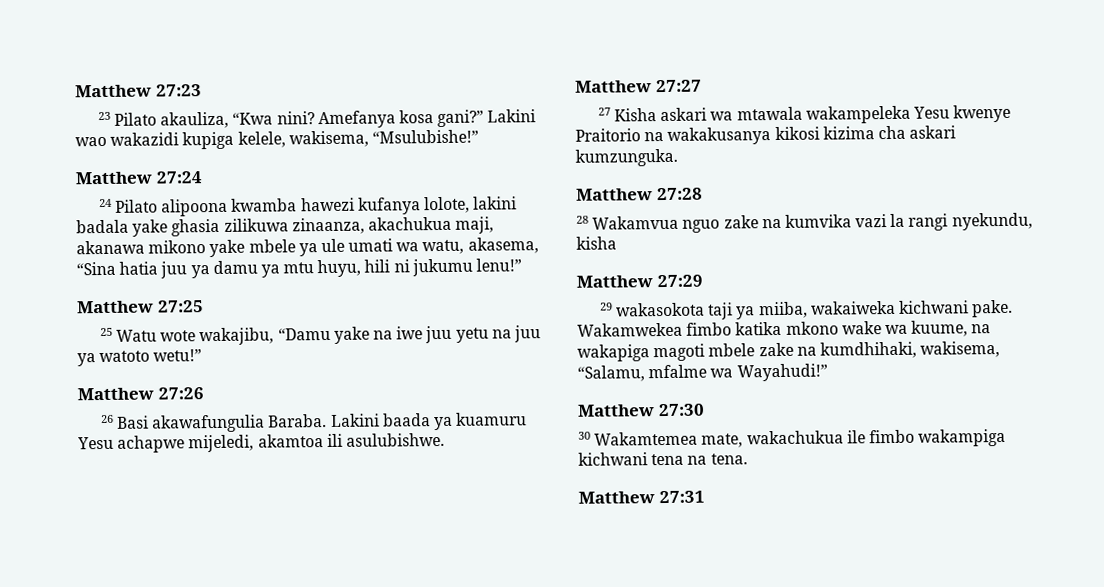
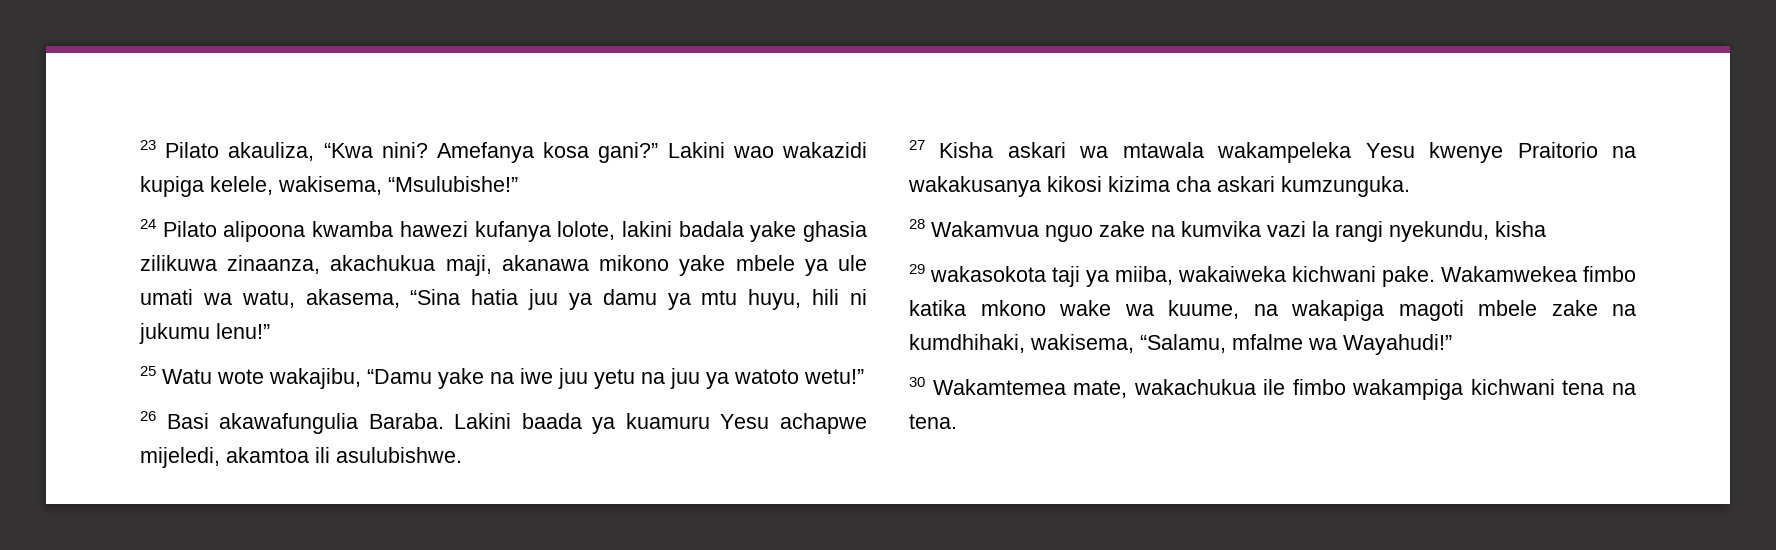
- Matthew 27:23
- Matthew 27:24
- Matthew 27:25
- Matthew 27:26
- Matthew 27:27
- Matthew 27:28
- Matthew 27:29
- Matthew 27:30
- Matthew 27:31

